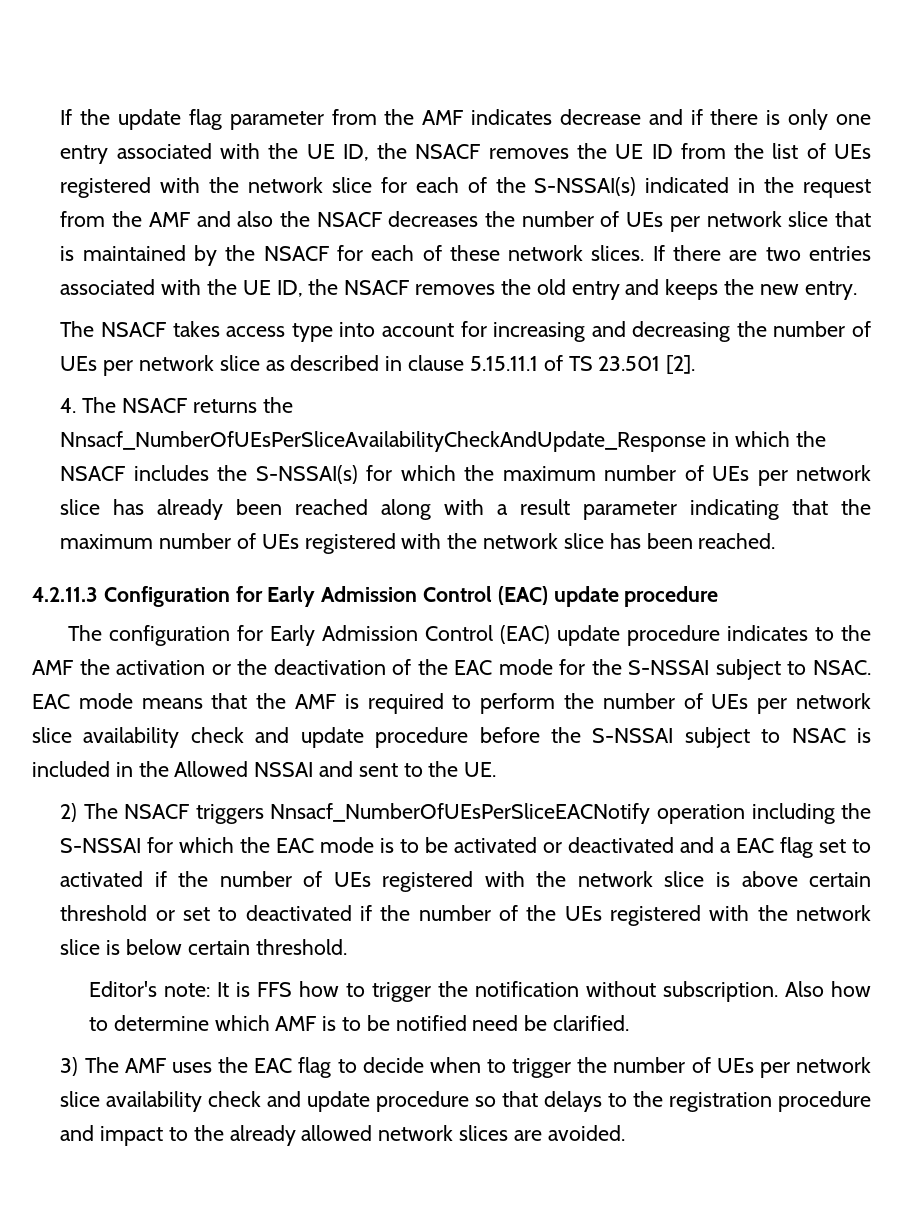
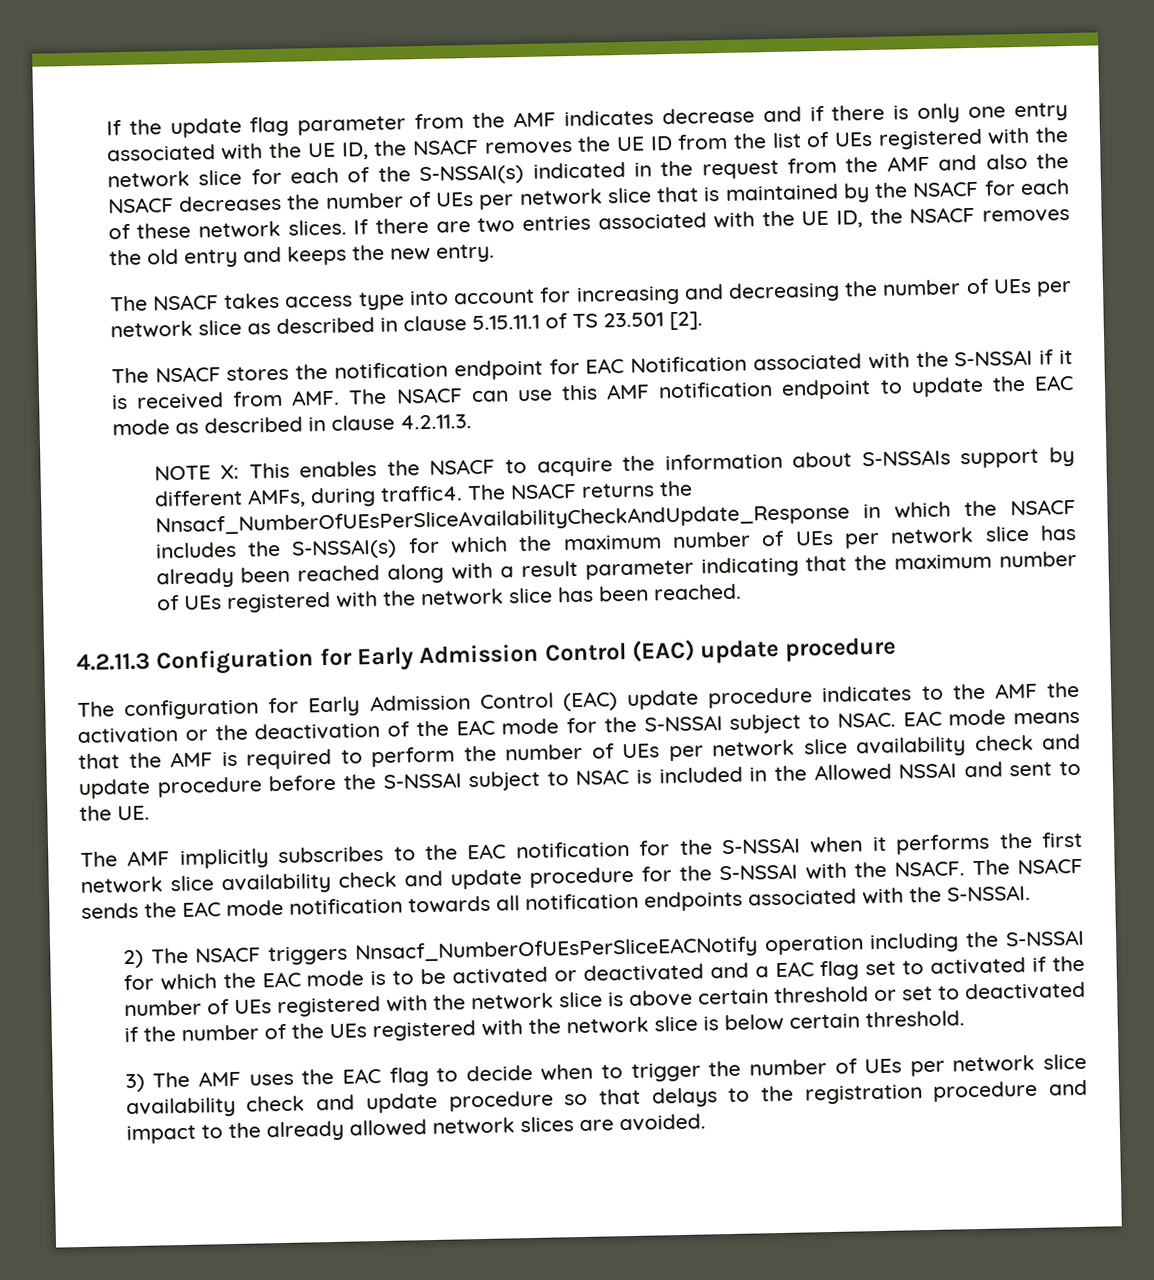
- 4. The NSACF returns the Nnsacf_NumberOfUEsPerSliceAvailabilityCheckAndUpdate_Response in which the NSACF includes the S-NSSAI(s) for which the maximum number of UEs per network slice has already been reached along with a result parameter indicating that the maximum number of UEs registered with the network slice has been reached.
+ The NSACF stores the notification endpoint for EAC Notification associated with the S-NSSAI if it is received from AMF. The NSACF can use this AMF notification endpoint to update the EAC mode as described in clause 4.2.11.3.
+ NOTE X: This enables the NSACF to acquire the information about S-NSSAIs support by different AMFs, during traffic4. The NSACF returns the Nnsacf_NumberOfUEsPerSliceAvailabilityCheckAndUpdate_Response in which the NSACF includes the S-NSSAI(s) for which the maximum number of UEs per network slice has already been reached along with a result parameter indicating that the maximum number of UEs registered with the network slice has been reached.
+ The AMF implicitly subscribes to the EAC notification for the S-NSSAI when it performs the first network slice availability check and update procedure for the S-NSSAI with the NSACF. The NSACF sends the EAC mode notification towards all notification endpoints associated with the S-NSSAI.
- Editor's note: It is FFS how to trigger the notification without subscription. Also how to determine which AMF is to be notified need be clarified.

